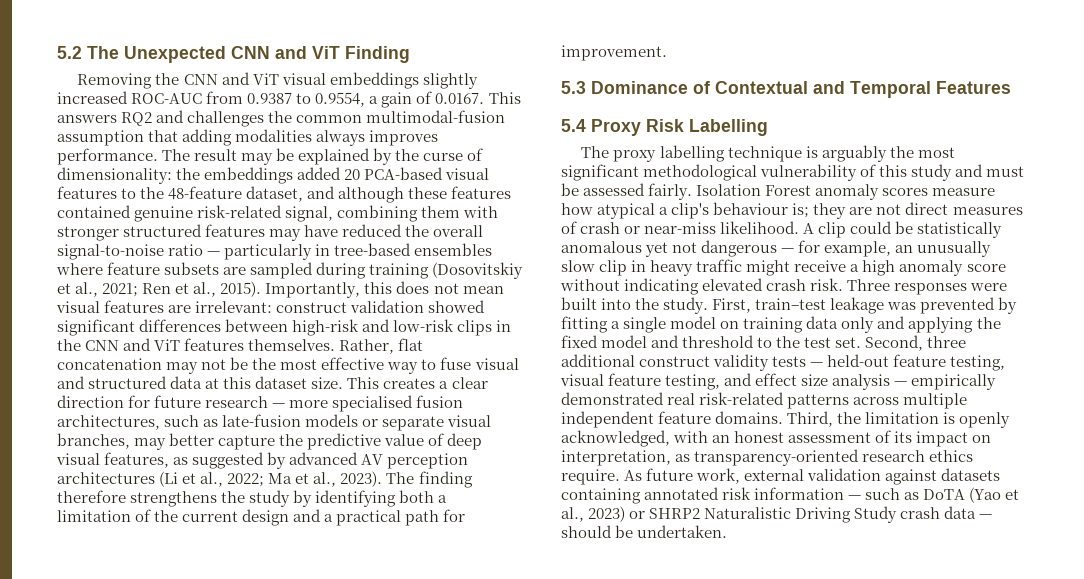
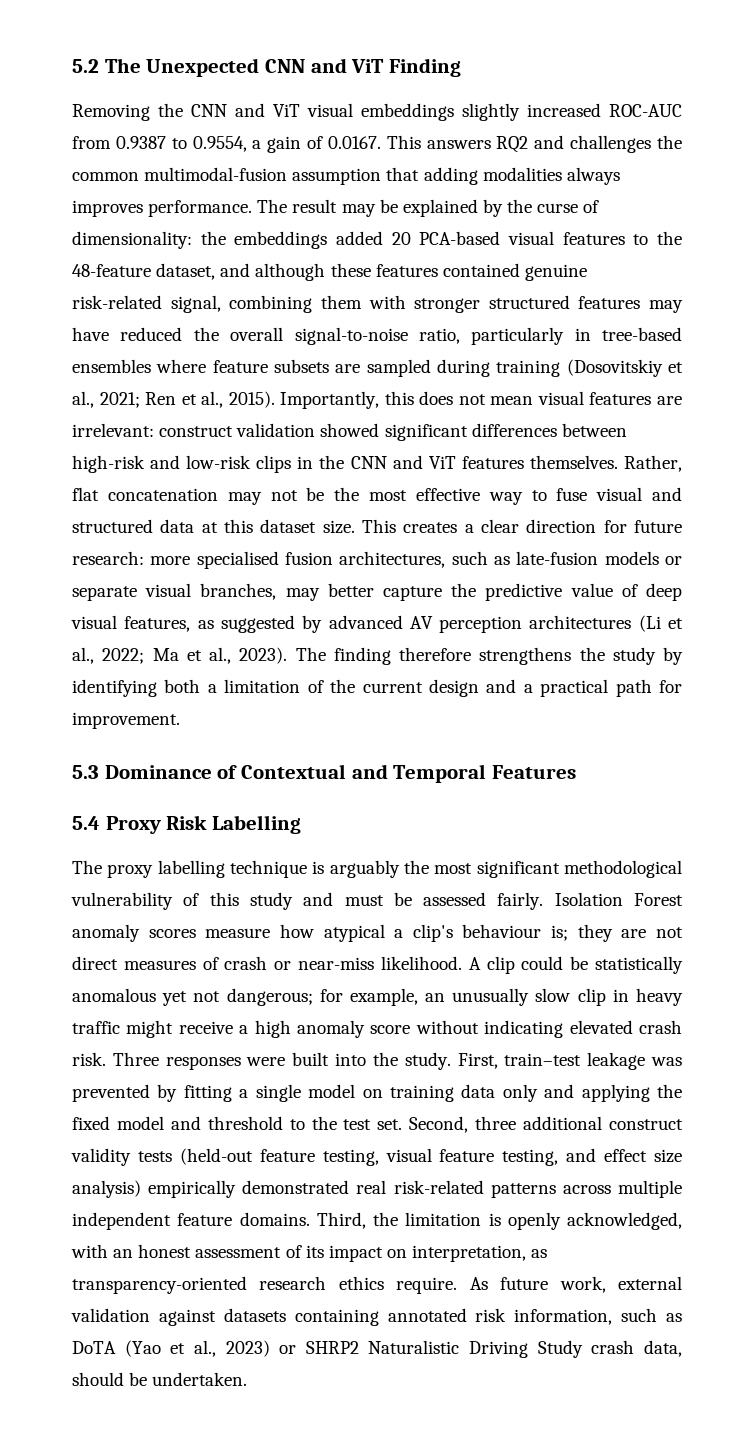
- The result may be explained by the curse of dimensionality: the embeddings added 20 PCA-based visual features to the 48-feature dataset, and although these features contained genuine risk-related signal, combining them with stronger structured features may have reduced the overall signal-to-noise ratio — particularly in tree-based ensembles where feature subsets are sampled during training (Dosovitskiy et al., 2021; Ren et al., 2015).
+ The result may be explained by the curse of dimensionality: the embeddings added 20 PCA-based visual features to the 48-feature dataset, and although these features contained genuine risk-related signal, combining them with stronger structured features may have reduced the overall signal-to-noise ratio, particularly in tree-based ensembles where feature subsets are sampled during training (Dosovitskiy et al., 2021; Ren et al., 2015).
- This creates a clear direction for future research — more specialised fusion architectures, such as late-fusion models or separate visual branches, may better capture the predictive value of deep visual features, as suggested by advanced AV perception architectures (Li et al., 2022; Ma et al., 2023).
+ This creates a clear direction for future research: more specialised fusion architectures, such as late-fusion models or separate visual branches, may better capture the predictive value of deep visual features, as suggested by advanced AV perception architectures (Li et al., 2022; Ma et al., 2023).
- A clip could be statistically anomalous yet not dangerous — for example, an unusually slow clip in heavy traffic might receive a high anomaly score without indicating elevated crash risk.
+ A clip could be statistically anomalous yet not dangerous; for example, an unusually slow clip in heavy traffic might receive a high anomaly score without indicating elevated crash risk.
- Second, three additional construct validity tests — held-out feature testing, visual feature testing, and effect size analysis — empirically demonstrated real risk-related patterns across multiple independent feature domains.
+ Second, three additional construct validity tests (held-out feature testing, visual feature testing, and effect size analysis) empirically demonstrated real risk-related patterns across multiple independent feature domains.
- As future work, external validation against datasets containing annotated risk information — such as DoTA (Yao et al., 2023) or SHRP2 Naturalistic Driving Study crash data — should be undertaken.
+ As future work, external validation against datasets containing annotated risk information, such as DoTA (Yao et al., 2023) or SHRP2 Naturalistic Driving Study crash data, should be undertaken.

